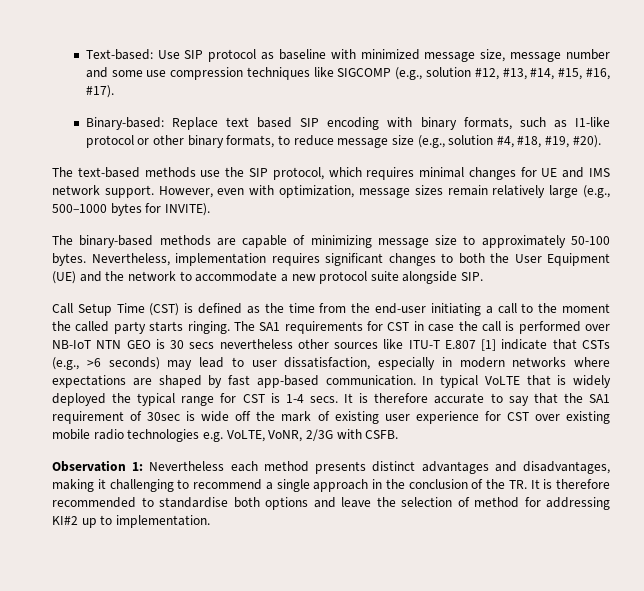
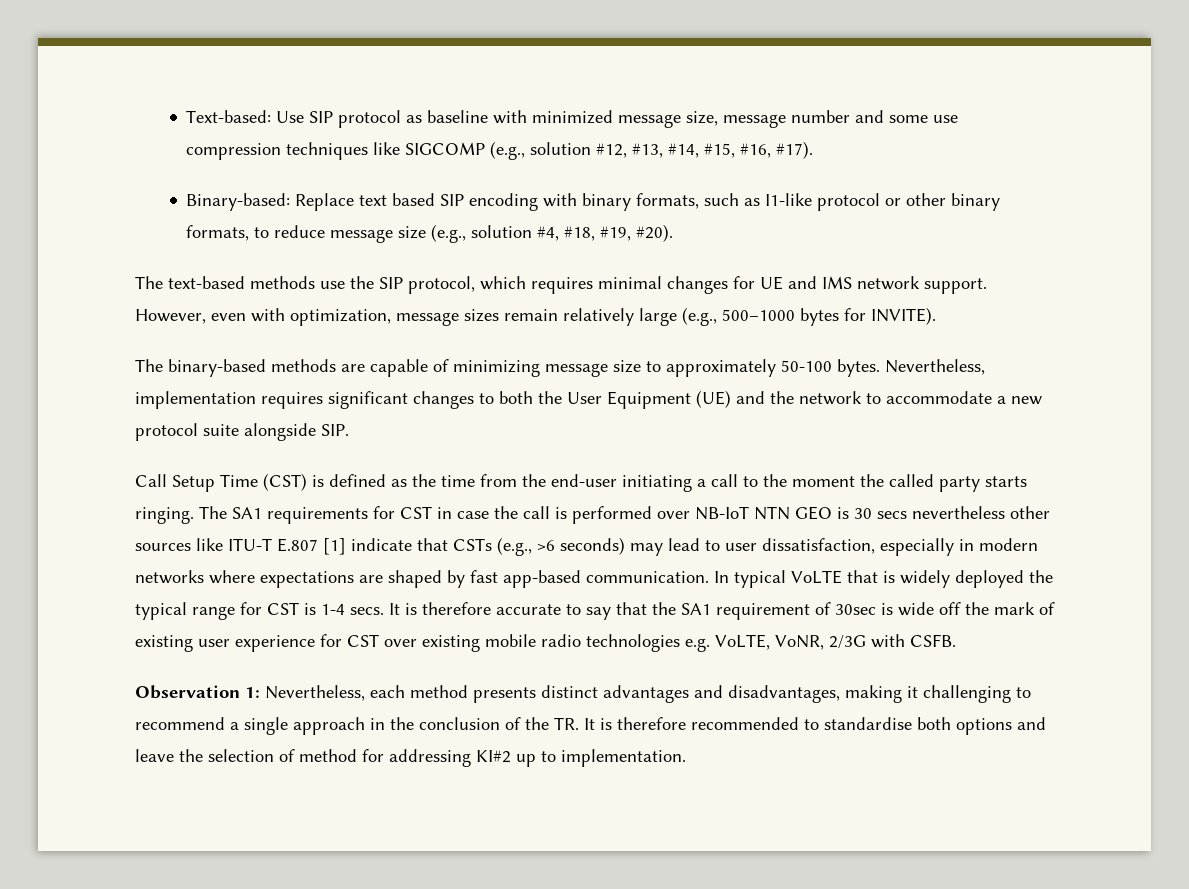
- Observation 1: Nevertheless each method presents distinct advantages and disadvantages, making it challenging to recommend a single approach in the conclusion of the TR. It is therefore recommended to standardise both options and leave the selection of method for addressing KI#2 up to implementation.
+ Observation 1: Nevertheless, each method presents distinct advantages and disadvantages, making it challenging to recommend a single approach in the conclusion of the TR. It is therefore recommended to standardise both options and leave the selection of method for addressing KI#2 up to implementation.

